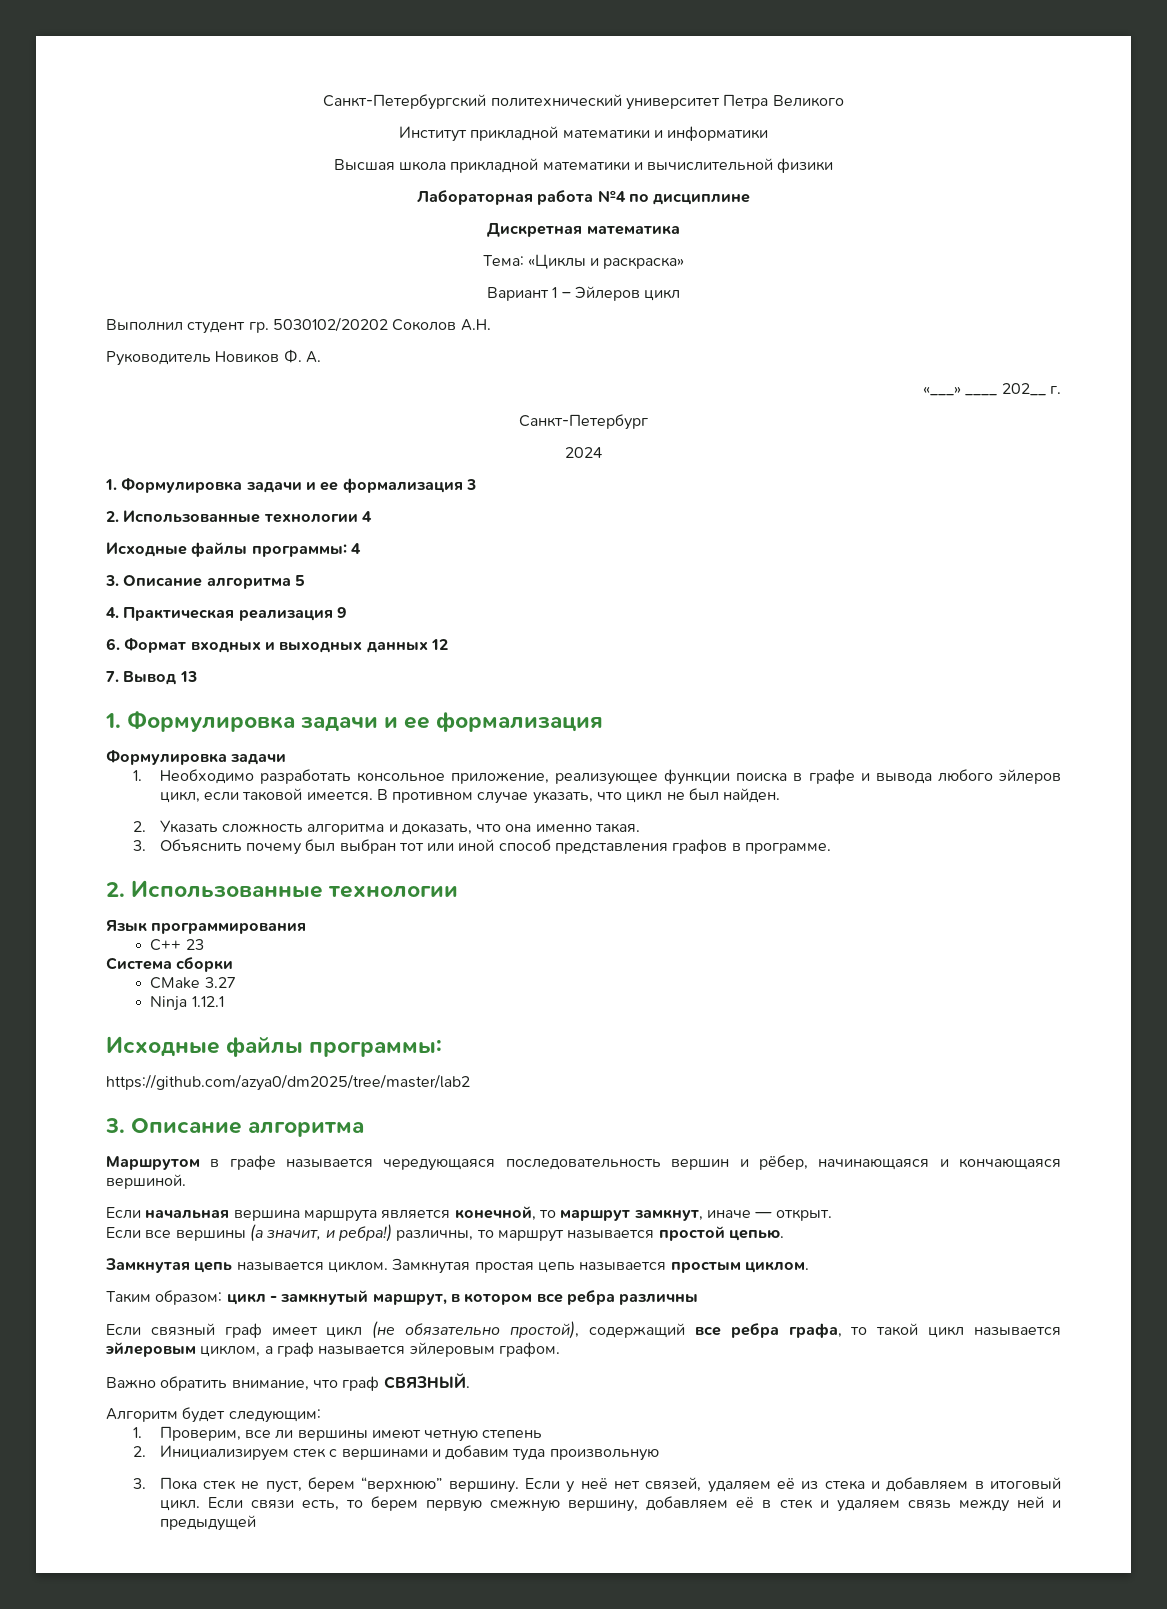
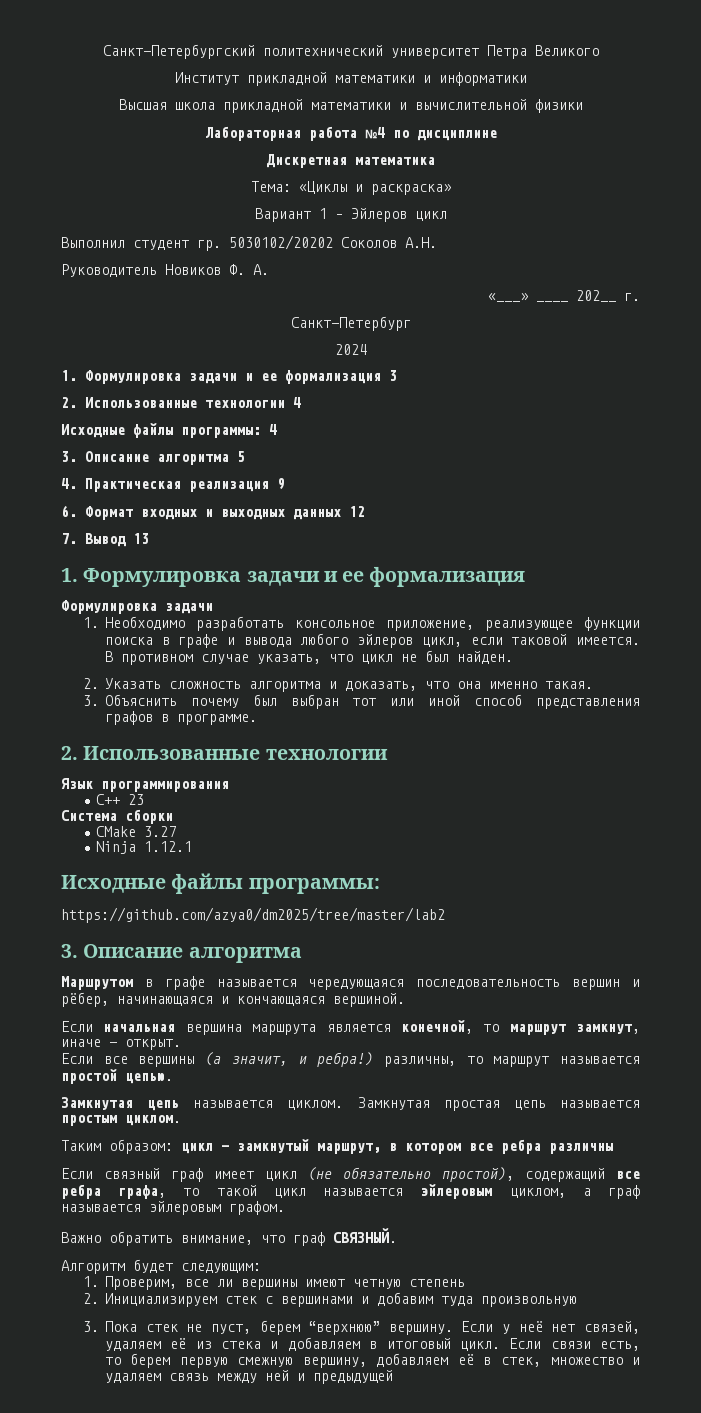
- Если связи есть, то берем первую смежную вершину, добавляем её в стек и удаляем связь между ней и предыдущей
+ Если связи есть, то берем первую смежную вершину, добавляем её в стек, множество и удаляем связь между ней и предыдущей

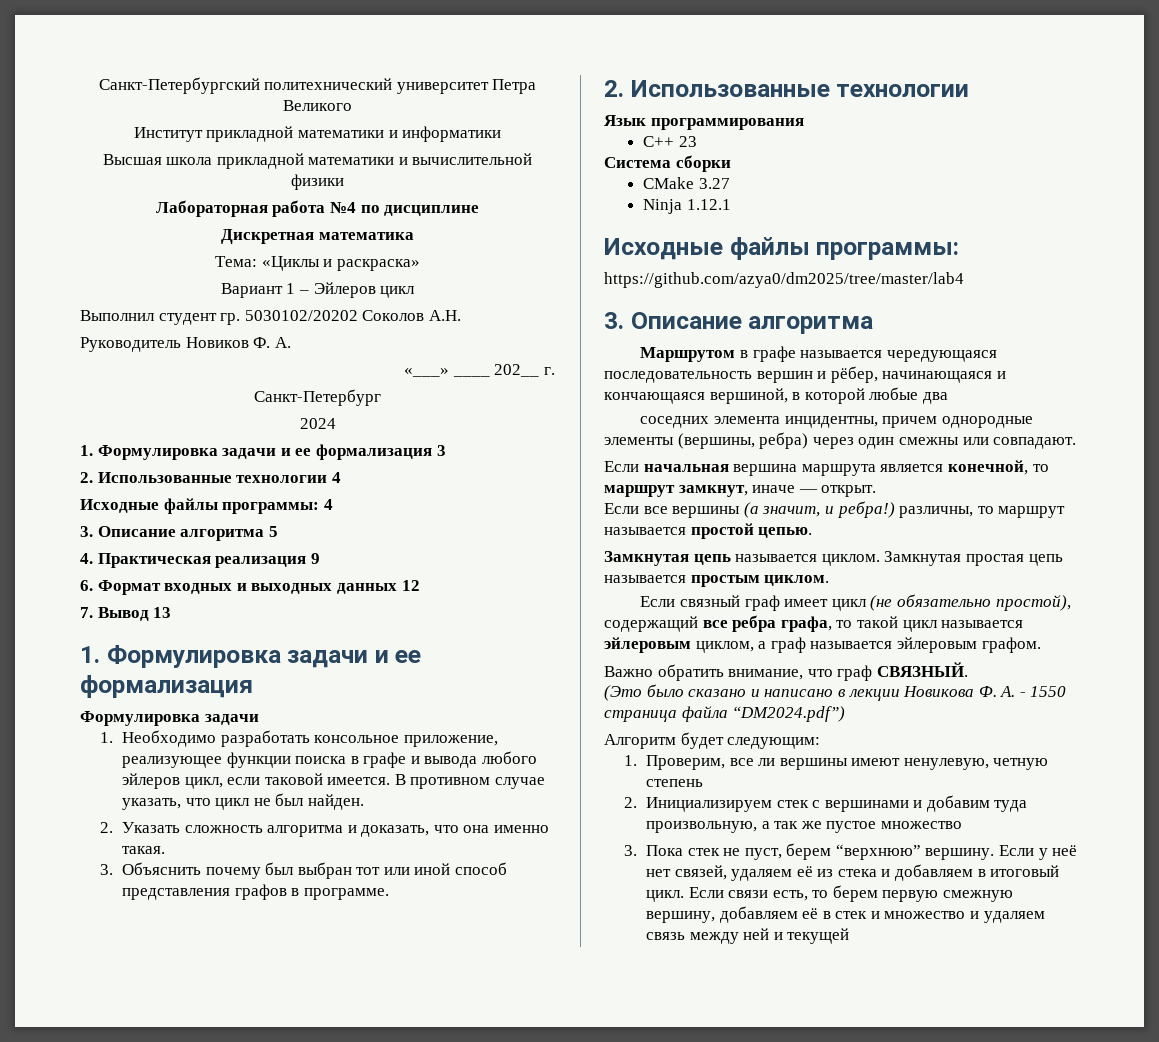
- https://github.com/azya0/dm2025/tree/master/lab2
+ https://github.com/azya0/dm2025/tree/master/lab4
- Маршрутом в графе называется чередующаяся последовательность вершин и рёбер, начинающаяся и кончающаяся вершиной.
+ Маршрутом в графе называется чередующаяся последовательность вершин и рёбер, начинающаяся и кончающаяся вершиной, в которой любые два
+ соседних элемента инцидентны, причем однородные элементы (вершины, ребра) через один смежны или совпадают.
- Таким образом: цикл - замкнутый маршрут, в котором все ребра различны
+ (Это было сказано и написано в лекции Новикова Ф. А. - 1550 страница файла “DM2024.pdf”)
- 1. Проверим, все ли вершины имеют четную степень
+ 1. Проверим, все ли вершины имеют ненулевую, четную степень
- 2. Инициализируем стек с вершинами и добавим туда произвольную
+ 2. Инициализируем стек с вершинами и добавим туда произвольную, а так же пустое множество
- Если связи есть, то берем первую смежную вершину, добавляем её в стек, множество и удаляем связь между ней и предыдущей
+ Если связи есть, то берем первую смежную вершину, добавляем её в стек и множество и удаляем связь между ней и текущей

